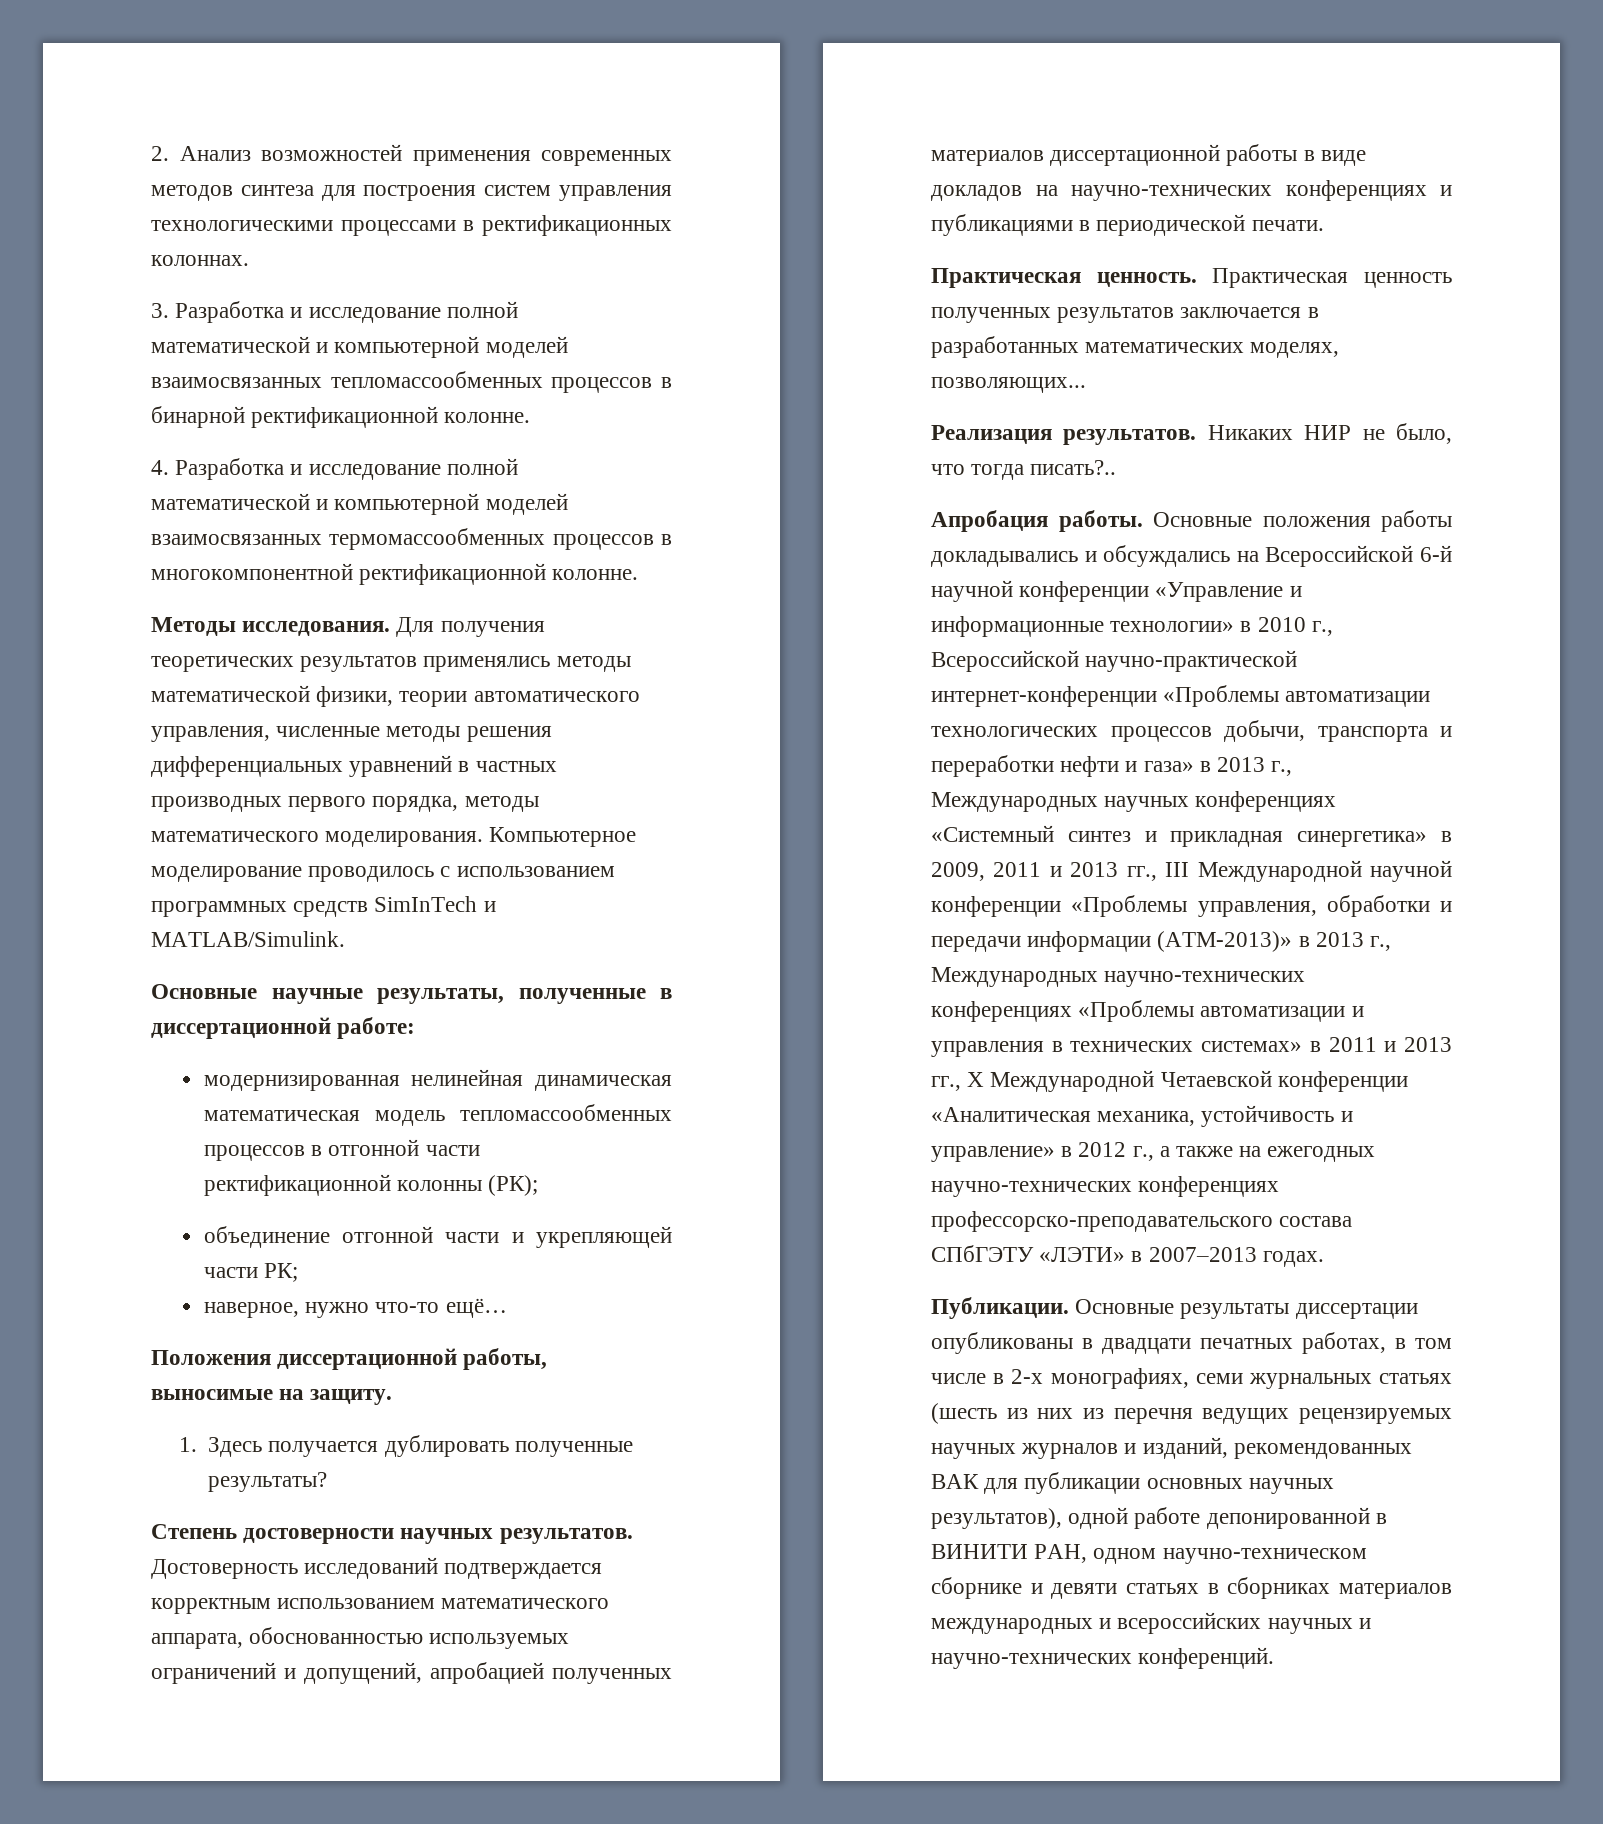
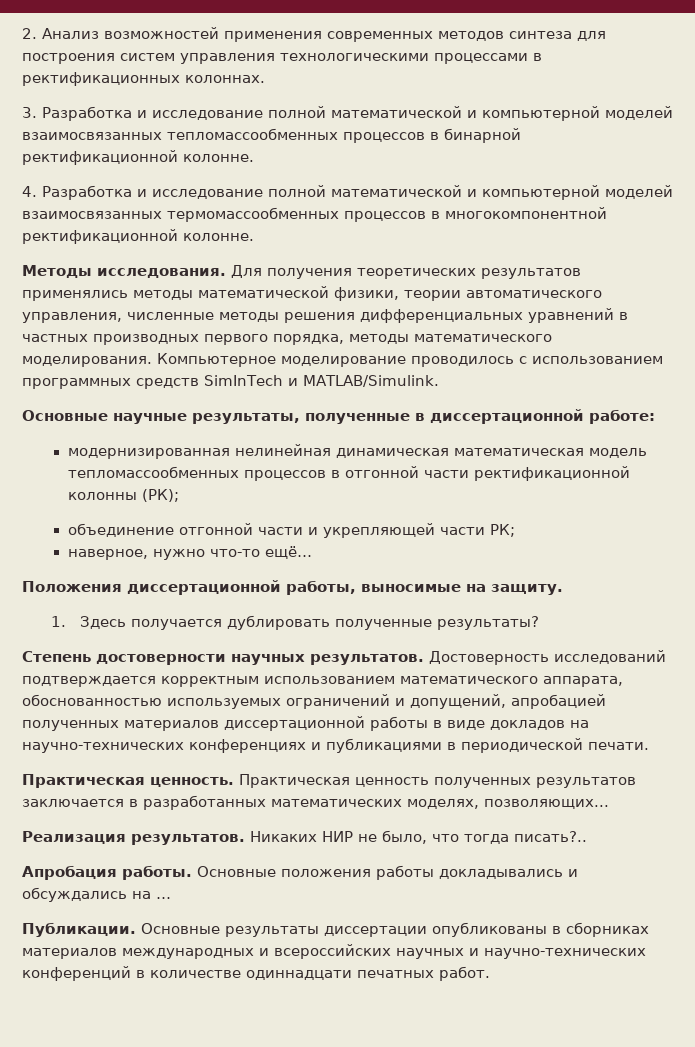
- Основные положения работы докладывались и обсуждались на Всероссийской 6-й научной конференции «Управление и информационные технологии» в 2010 г., Всероссийской научно-практической интернет-конференции «Проблемы автоматизации технологических процессов добычи, транспорта и переработки нефти и газа» в 2013 г., Международных научных конференциях «Системный синтез и прикладная синергетика» в 2009, 2011 и 2013 гг., III Международной научной конференции «Проблемы управления, обработки и передачи информации (АТМ-2013)» в 2013 г., Международных научно-технических конференциях «Проблемы автоматизации и управления в технических системах» в 2011 и 2013 гг., X Международной Четаевской конференции «Аналитическая механика, устойчивость и управление» в 2012 г., а также на ежегодных научно-технических конференциях профессорско-преподавательского состава СПбГЭТУ «ЛЭТИ» в 2007–2013 годах.
+ Основные положения работы докладывались и обсуждались на …
- Основные результаты диссертации опубликованы в двадцати печатных работах, в том числе в 2-х монографиях, семи журнальных статьях (шесть из них из перечня ведущих рецензируемых научных журналов и изданий, рекомендованных ВАК для публикации основных научных результатов), одной работе депонированной в ВИНИТИ РАН, одном научно-техническом сборнике и девяти статьях в сборниках материалов международных и всероссийских научных и научно-технических конференций.
+ Основные результаты диссертации опубликованы в сборниках материалов международных и всероссийских научных и научно-технических конференций в количестве одиннадцати печатных работ.

